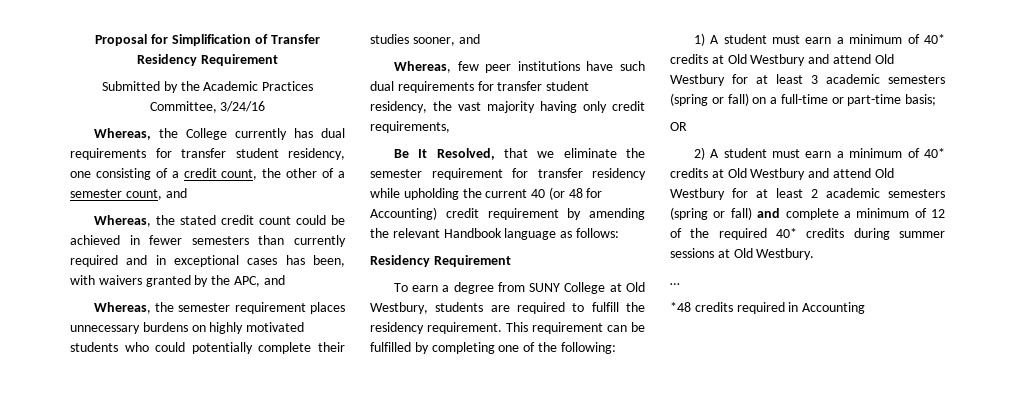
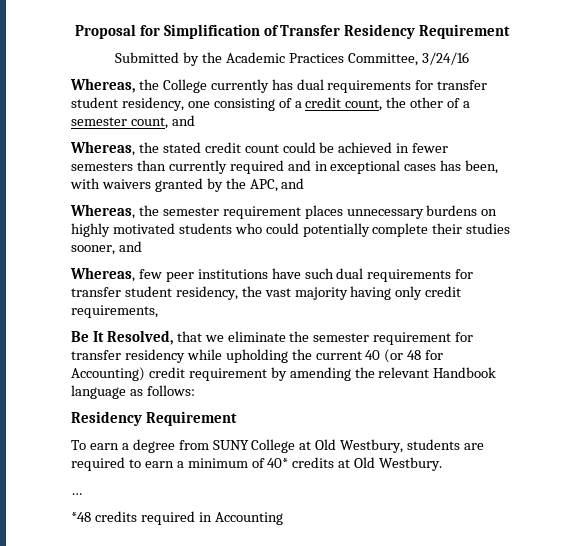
- To earn a degree from SUNY College at Old Westbury, students are required to fulfill the residency requirement. This requirement can be fulfilled by completing one of the following:
- 1) A student must earn a minimum of 40* credits at Old Westbury and attend Old Westbury for at least 3 academic semesters (spring or fall) on a full-time or part-time basis;
- OR
- 2) A student must earn a minimum of 40* credits at Old Westbury and attend Old Westbury for at least 2 academic semesters (spring or fall) and complete a minimum of 12 of the required 40* credits during summer sessions at Old Westbury.
+ To earn a degree from SUNY College at Old Westbury, students are required to earn a minimum of 40* credits at Old Westbury.

